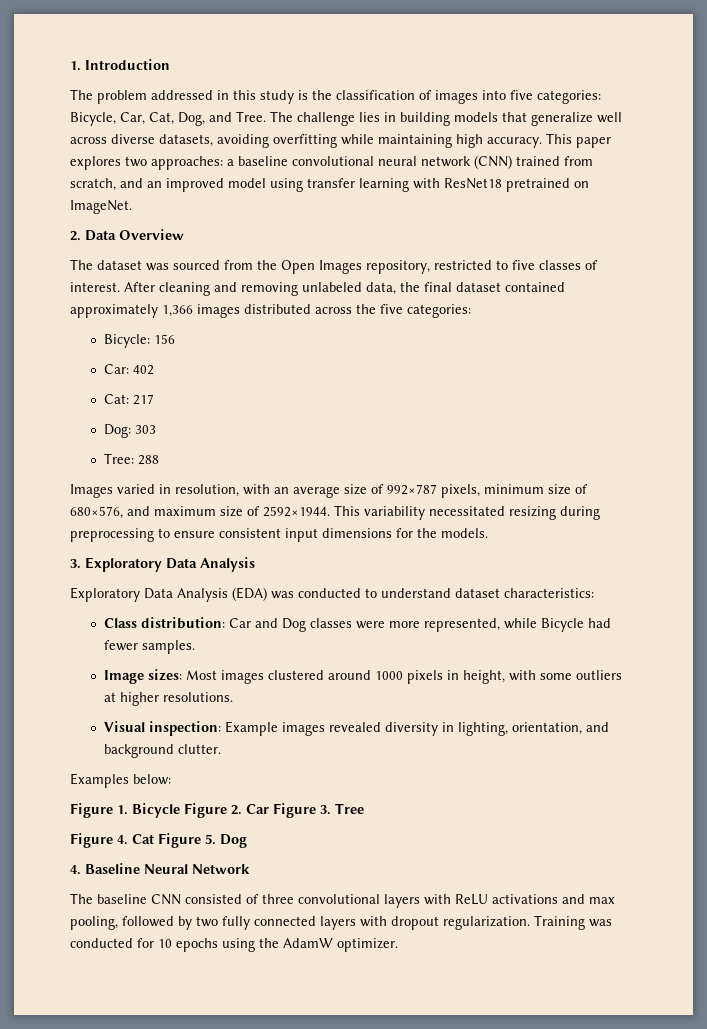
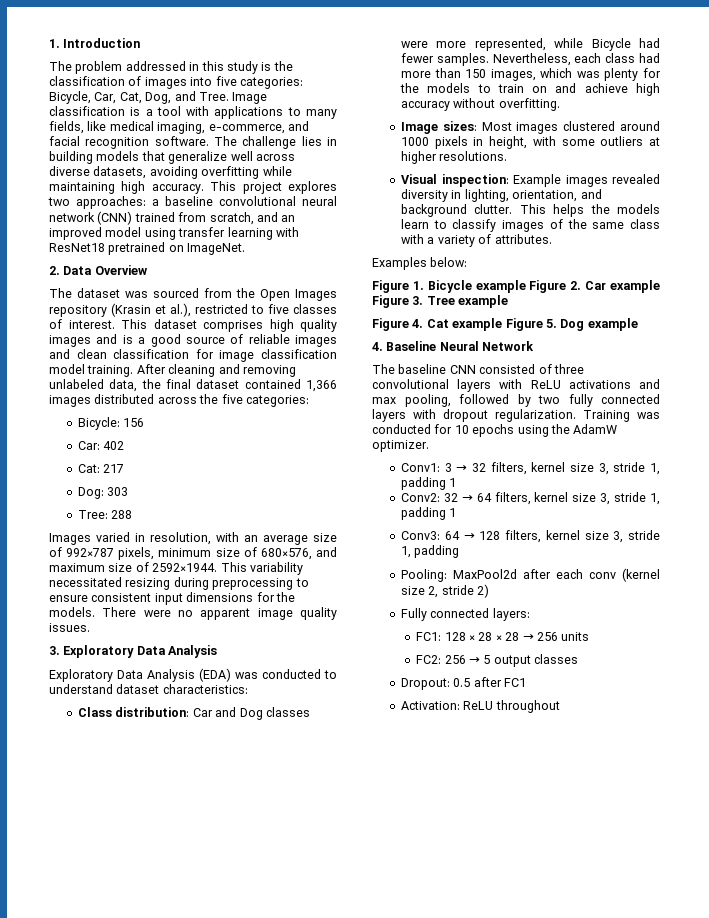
+ Image classification is a tool with applications to many fields, like medical imaging, e-commerce, and facial recognition software.
- This paper explores two approaches: a baseline convolutional neural network (CNN) trained from scratch, and an improved model using transfer learning with ResNet18 pretrained on ImageNet.
+ This project explores two approaches: a baseline convolutional neural network (CNN) trained from scratch, and an improved model using transfer learning with ResNet18 pretrained on ImageNet.
- The dataset was sourced from the Open Images repository, restricted to five classes of interest.
+ The dataset was sourced from the Open Images repository (Krasin et al.), restricted to five classes of interest.
+ This dataset comprises high quality images and is a good source of reliable images and clean classification for image classification model training.
- After cleaning and removing unlabeled data, the final dataset contained approximately 1,366 images distributed across the five categories:
+ After cleaning and removing unlabeled data, the final dataset contained 1,366 images distributed across the five categories:
+ There were no apparent image quality issues.
+ Nevertheless, each class had more than 150 images, which was plenty for the models to train on and achieve high accuracy without overfitting.
+ This helps the models learn to classify images of the same class with a variety of attributes.
- Figure 1. Bicycle Figure 2. Car Figure 3. Tree
+ Figure 1. Bicycle example Figure 2. Car example Figure 3. Tree example
- Figure 4. Cat Figure 5. Dog
+ Figure 4. Cat example Figure 5. Dog example
+ Conv1: 3 → 32 filters, kernel size 3, stride 1, padding 1
+ Conv2: 32 → 64 filters, kernel size 3, stride 1, padding 1
+ Conv3: 64 → 128 filters, kernel size 3, stride 1, padding
+ Pooling: MaxPool2d after each conv (kernel size 2, stride 2)
+ Fully connected layers:
+ FC1: 128 × 28 × 28 → 256 units
+ FC2: 256 → 5 output classes
+ Dropout: 0.5 after FC1
+ Activation: ReLU throughout

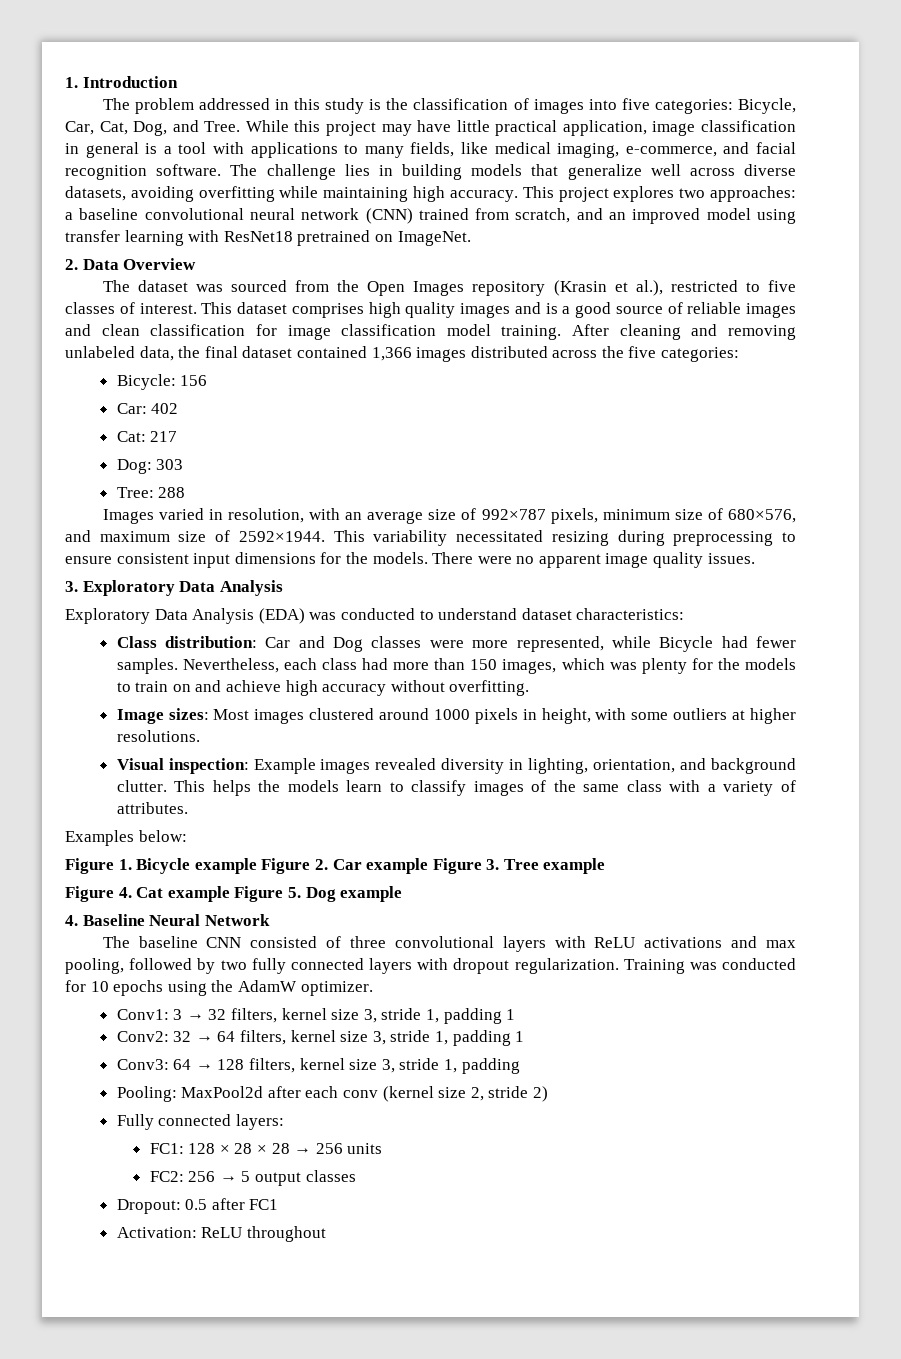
- Image classification is a tool with applications to many fields, like medical imaging, e-commerce, and facial recognition software.
+ While this project may have little practical application, image classification in general is a tool with applications to many fields, like medical imaging, e-commerce, and facial recognition software.

